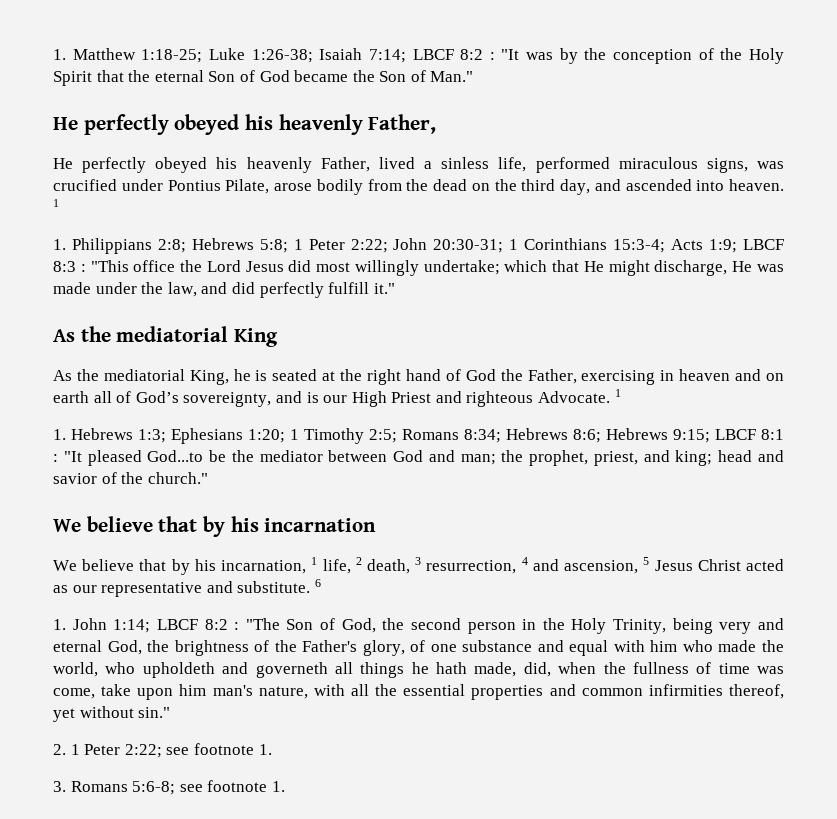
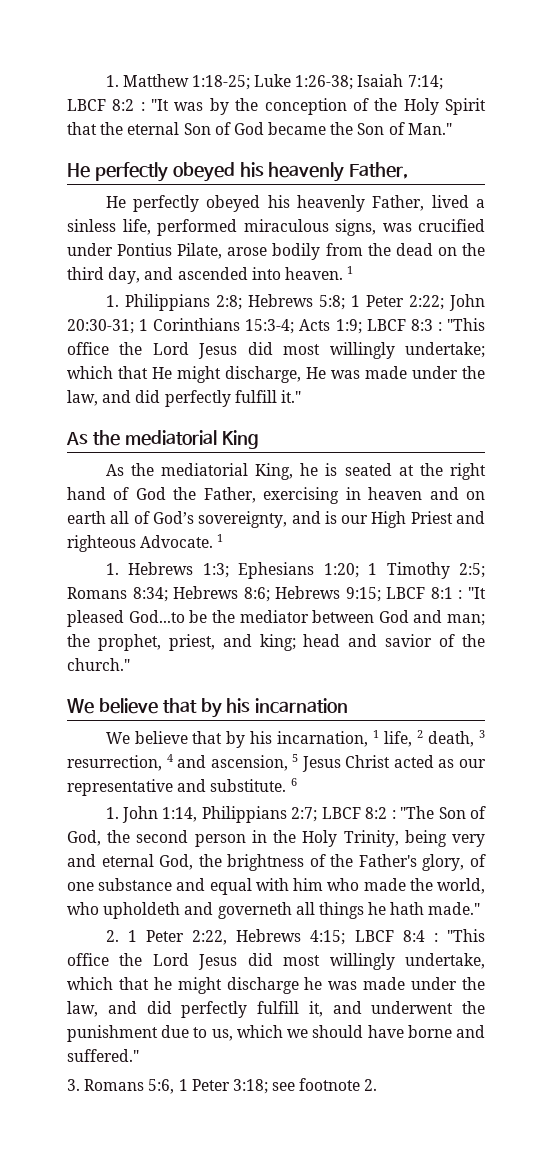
- 1. John 1:14; LBCF 8:2 : "The Son of God, the second person in the Holy Trinity, being very and eternal God, the brightness of the Father's glory, of one substance and equal with him who made the world, who upholdeth and governeth all things he hath made, did, when the fullness of time was come, take upon him man's nature, with all the essential properties and common infirmities thereof, yet without sin."
- 2. 1 Peter 2:22; see footnote 1.
- 3. Romans 5:6-8; see footnote 1.
+ 1. John 1:14, Philippians 2:7; LBCF 8:2 : "The Son of God, the second person in the Holy Trinity, being very and eternal God, the brightness of the Father's glory, of one substance and equal with him who made the world, who upholdeth and governeth all things he hath made."
+ 2. 1 Peter 2:22, Hebrews 4:15; LBCF 8:4 : "This office the Lord Jesus did most willingly undertake, which that he might discharge he was made under the law, and did perfectly fulfill it, and underwent the punishment due to us, which we should have borne and suffered."
+ 3. Romans 5:6, 1 Peter 3:18; see footnote 2.

